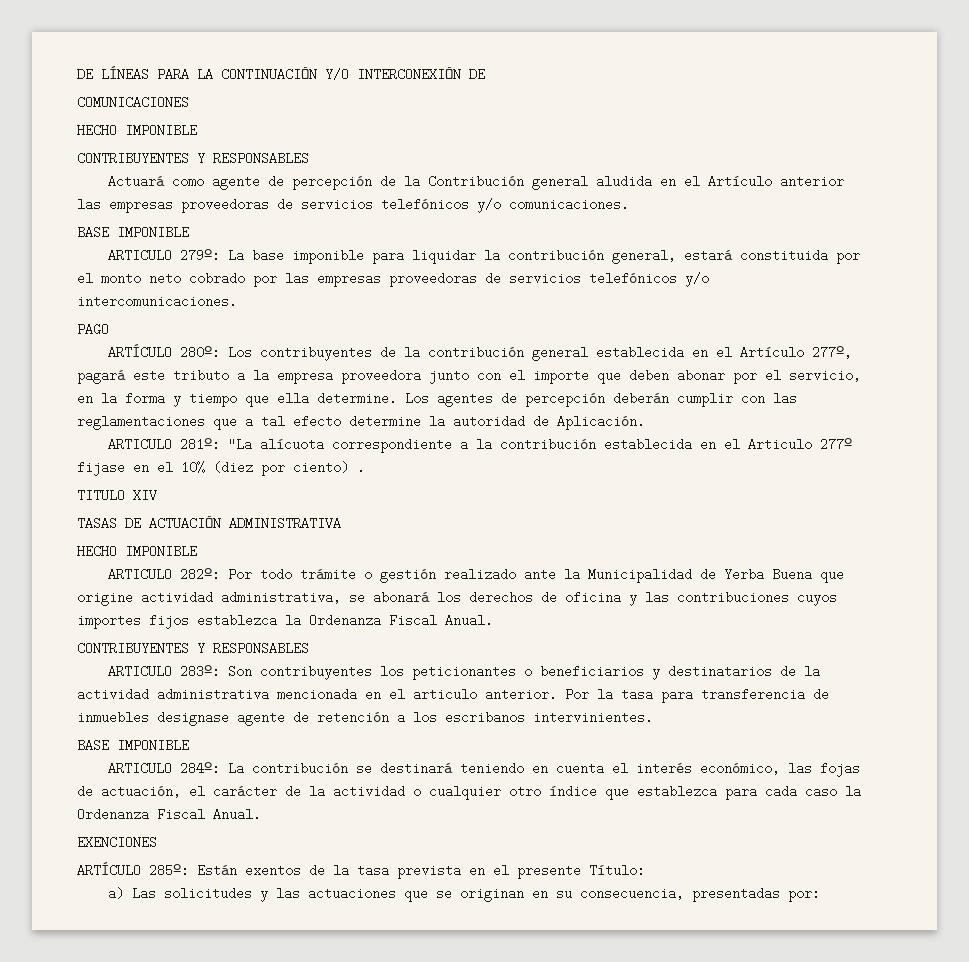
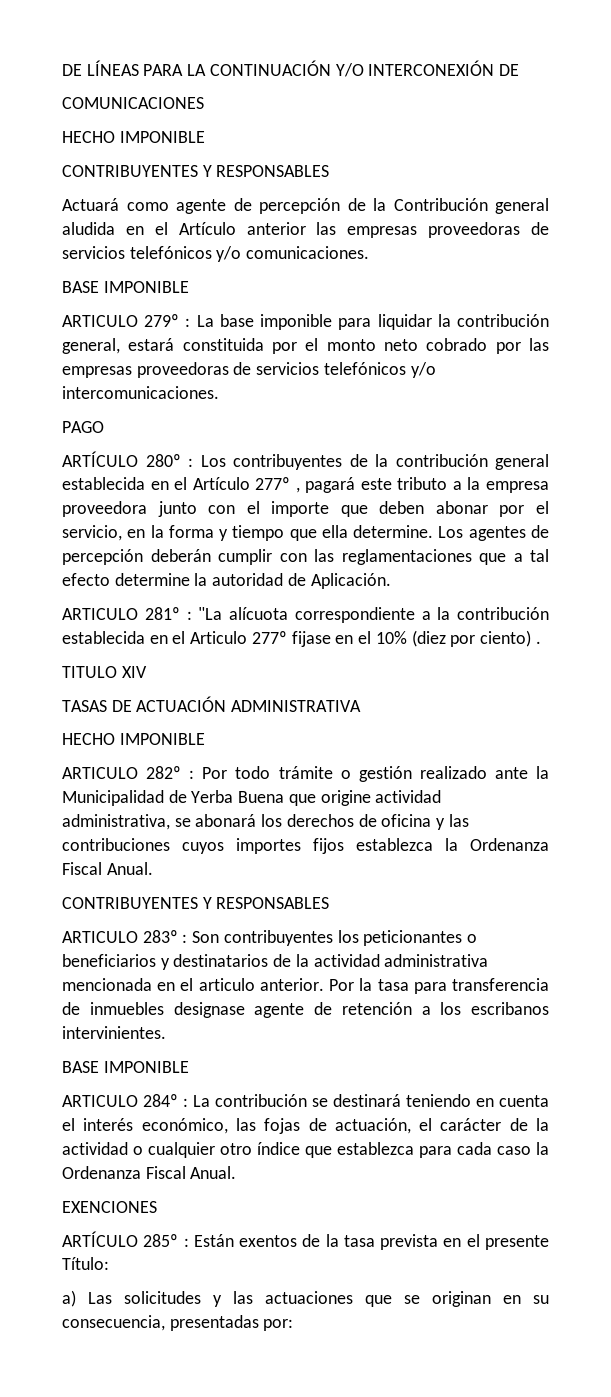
- ARTICULO 279º: La base imponible para liquidar la contribución general, estará constituida por el monto neto cobrado por las empresas proveedoras de servicios telefónicos y/o intercomunicaciones.
+ ARTICULO 279º : La base imponible para liquidar la contribución general, estará constituida por el monto neto cobrado por las empresas proveedoras de servicios telefónicos y/o intercomunicaciones.
- ARTÍCULO 280º: Los contribuyentes de la contribución general establecida en el Artículo 277º, pagará este tributo a la empresa proveedora junto con el importe que deben abonar por el servicio, en la forma y tiempo que ella determine.
+ ARTÍCULO 280º : Los contribuyentes de la contribución general establecida en el Artículo 277º , pagará este tributo a la empresa proveedora junto con el importe que deben abonar por el servicio, en la forma y tiempo que ella determine.
- ARTICULO 281º: "La alícuota correspondiente a la contribución establecida en el Articulo 277º fijase en el 10% (diez por ciento) .
+ ARTICULO 281º : "La alícuota correspondiente a la contribución establecida en el Articulo 277º fijase en el 10% (diez por ciento) .
- ARTICULO 282º: Por todo trámite o gestión realizado ante la Municipalidad de Yerba Buena que origine actividad administrativa, se abonará los derechos de oficina y las contribuciones cuyos importes fijos establezca la Ordenanza Fiscal Anual.
+ ARTICULO 282º : Por todo trámite o gestión realizado ante la Municipalidad de Yerba Buena que origine actividad administrativa, se abonará los derechos de oficina y las contribuciones cuyos importes fijos establezca la Ordenanza Fiscal Anual.
- ARTICULO 283º: Son contribuyentes los peticionantes o beneficiarios y destinatarios de la actividad administrativa mencionada en el articulo anterior.
+ ARTICULO 283º : Son contribuyentes los peticionantes o beneficiarios y destinatarios de la actividad administrativa mencionada en el articulo anterior.
- ARTICULO 284º: La contribución se destinará teniendo en cuenta el interés económico, las fojas de actuación, el carácter de la actividad o cualquier otro índice que establezca para cada caso la Ordenanza Fiscal Anual.
+ ARTICULO 284º : La contribución se destinará teniendo en cuenta el interés económico, las fojas de actuación, el carácter de la actividad o cualquier otro índice que establezca para cada caso la Ordenanza Fiscal Anual.
- ARTÍCULO 285º: Están exentos de la tasa prevista en el presente Título:
+ ARTÍCULO 285º : Están exentos de la tasa prevista en el presente Título:

